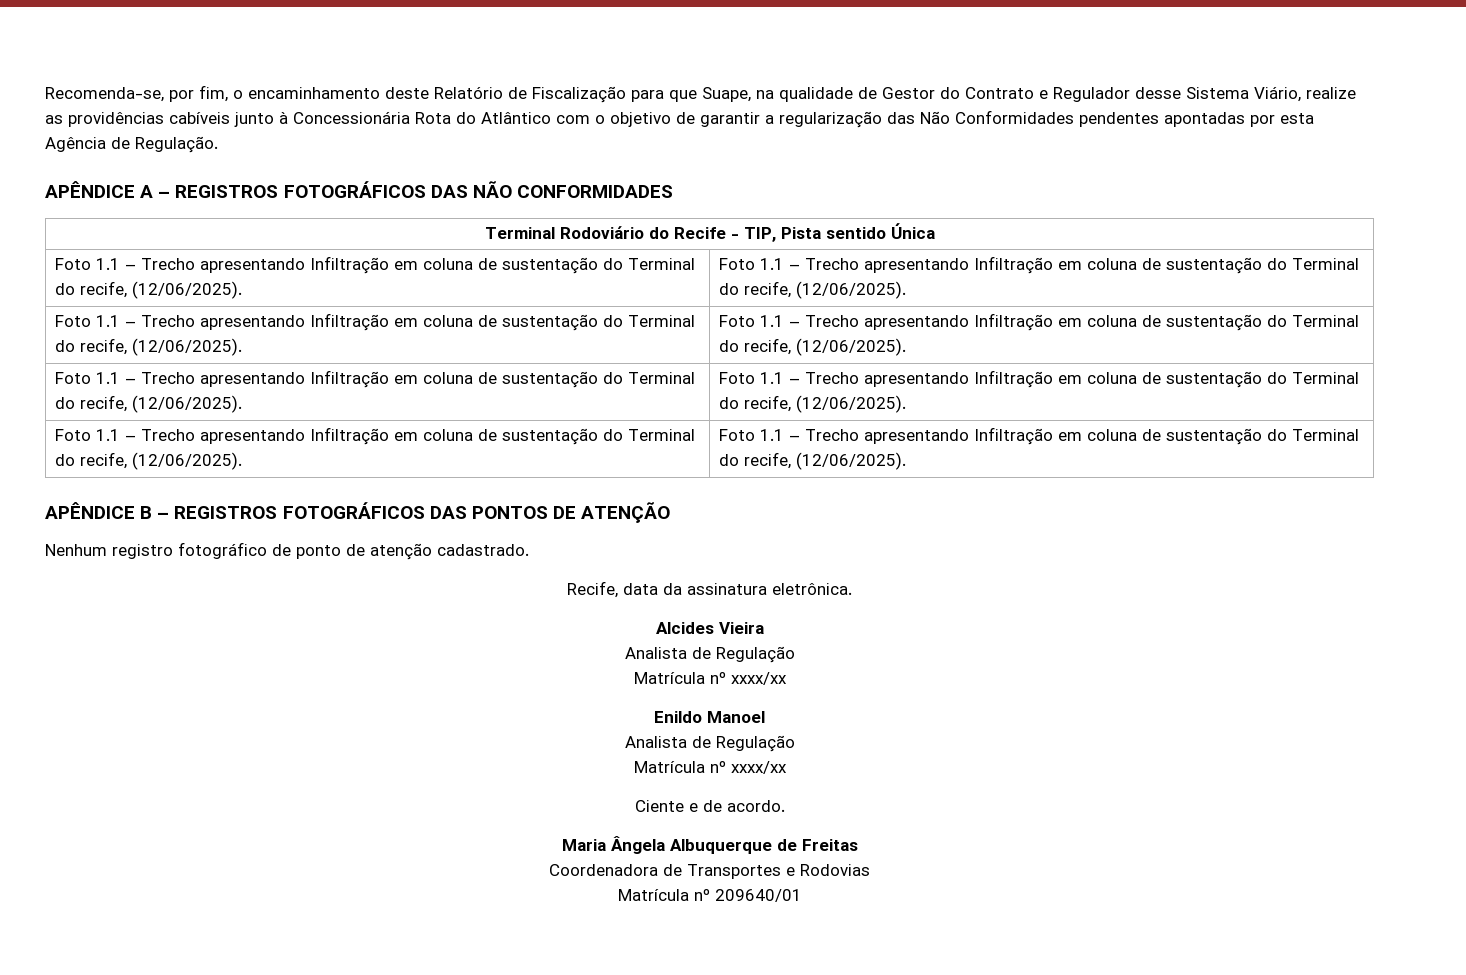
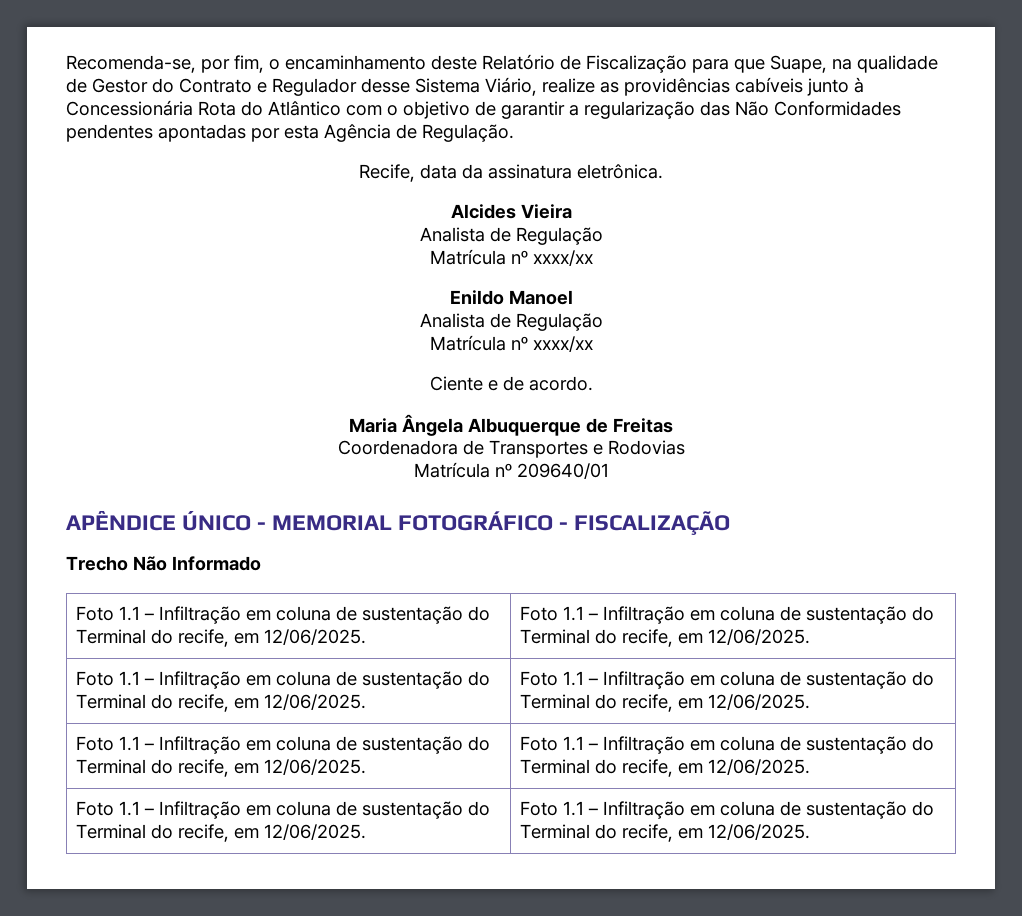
- APÊNDICE A – REGISTROS FOTOGRÁFICOS DAS NÃO CONFORMIDADES
- Terminal Rodoviário do Recife - TIP, Pista sentido Única
- Foto 1.1 – Trecho apresentando Infiltração em coluna de sustentação do Terminal do recife, (12/06/2025). | Foto 1.1 – Trecho apresentando Infiltração em coluna de sustentação do Terminal do recife, (12/06/2025).
- Foto 1.1 – Trecho apresentando Infiltração em coluna de sustentação do Terminal do recife, (12/06/2025). | Foto 1.1 – Trecho apresentando Infiltração em coluna de sustentação do Terminal do recife, (12/06/2025).
- Foto 1.1 – Trecho apresentando Infiltração em coluna de sustentação do Terminal do recife, (12/06/2025). | Foto 1.1 – Trecho apresentando Infiltração em coluna de sustentação do Terminal do recife, (12/06/2025).
- Foto 1.1 – Trecho apresentando Infiltração em coluna de sustentação do Terminal do recife, (12/06/2025). | Foto 1.1 – Trecho apresentando Infiltração em coluna de sustentação do Terminal do recife, (12/06/2025).
- APÊNDICE B – REGISTROS FOTOGRÁFICOS DAS PONTOS DE ATENÇÃO
- Nenhum registro fotográfico de ponto de atenção cadastrado.
+ APÊNDICE ÚNICO - MEMORIAL FOTOGRÁFICO - FISCALIZAÇÃO
+ Trecho Não Informado
+ Foto 1.1 – Infiltração em coluna de sustentação do Terminal do recife, em 12/06/2025. | Foto 1.1 – Infiltração em coluna de sustentação do Terminal do recife, em 12/06/2025.
+ Foto 1.1 – Infiltração em coluna de sustentação do Terminal do recife, em 12/06/2025. | Foto 1.1 – Infiltração em coluna de sustentação do Terminal do recife, em 12/06/2025.
+ Foto 1.1 – Infiltração em coluna de sustentação do Terminal do recife, em 12/06/2025. | Foto 1.1 – Infiltração em coluna de sustentação do Terminal do recife, em 12/06/2025.
+ Foto 1.1 – Infiltração em coluna de sustentação do Terminal do recife, em 12/06/2025. | Foto 1.1 – Infiltração em coluna de sustentação do Terminal do recife, em 12/06/2025.

